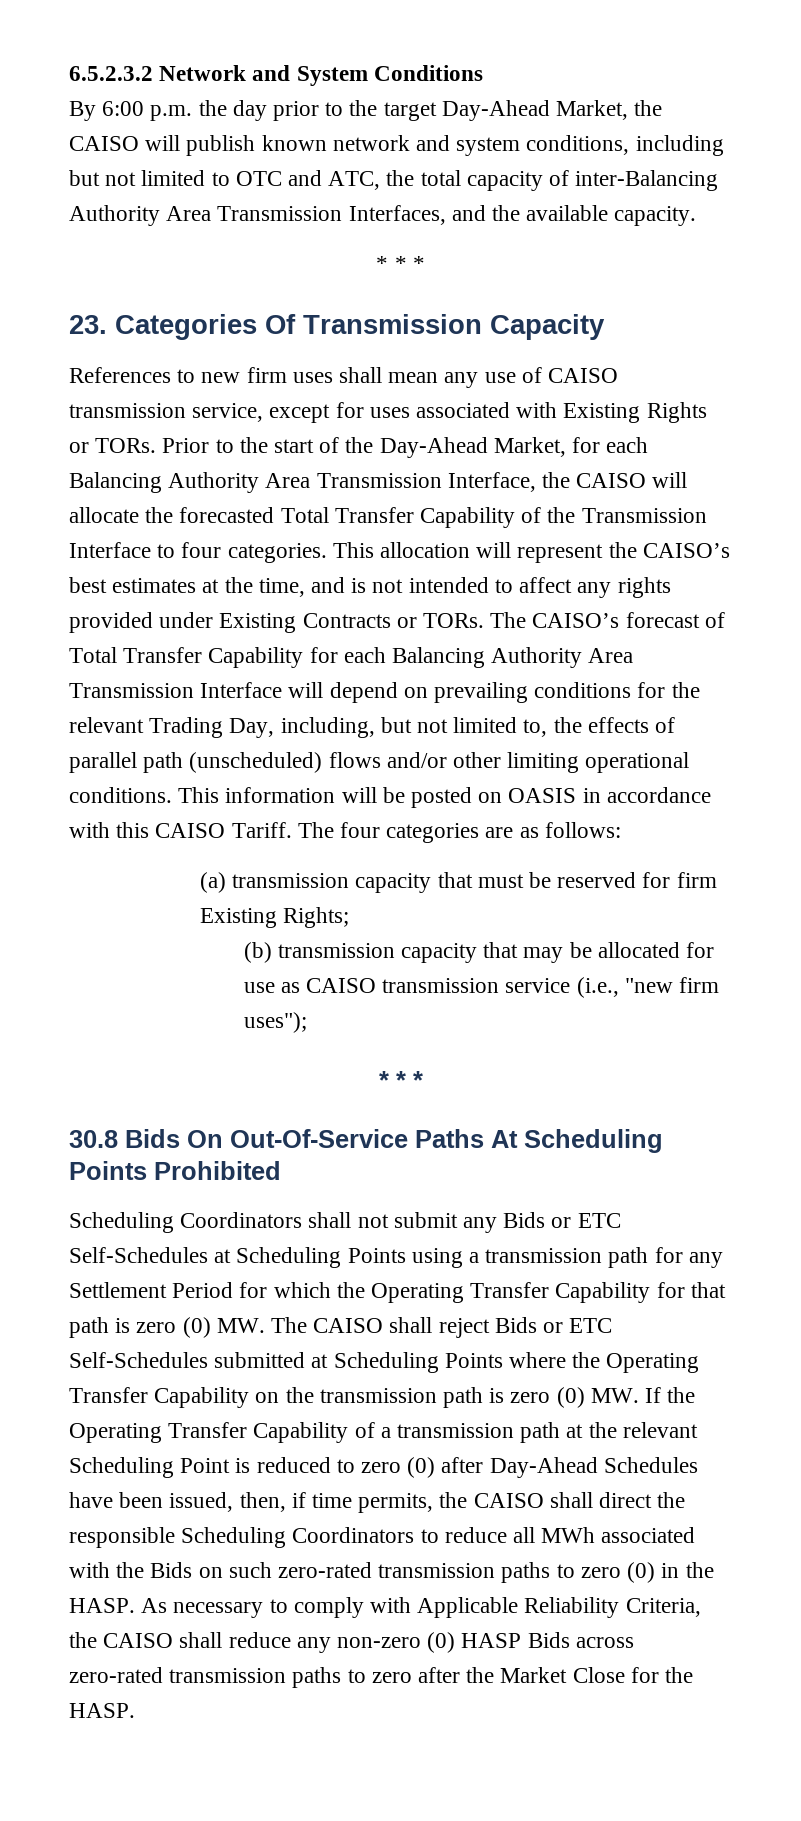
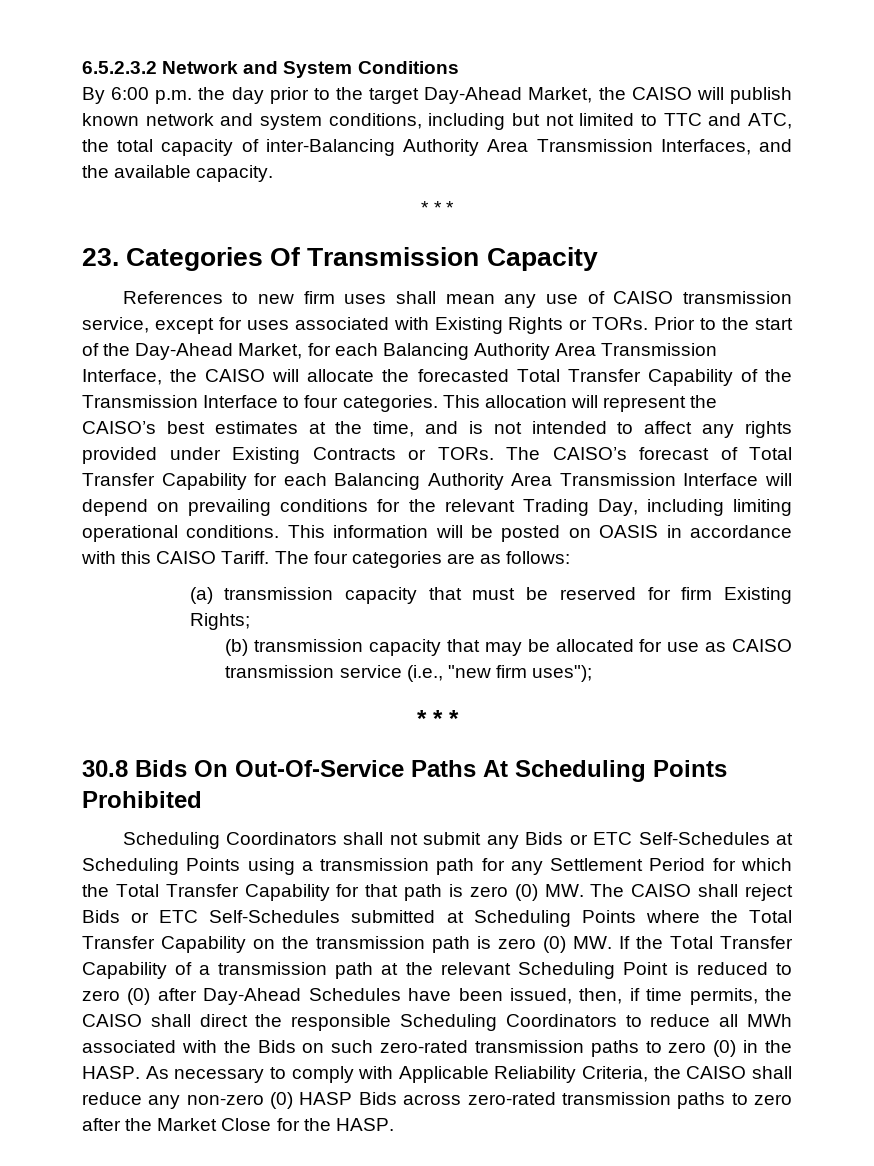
- By 6:00 p.m. the day prior to the target Day-Ahead Market, the CAISO will publish known network and system conditions, including but not limited to OTC and ATC, the total capacity of inter-Balancing Authority Area Transmission Interfaces, and the available capacity.
+ By 6:00 p.m. the day prior to the target Day-Ahead Market, the CAISO will publish known network and system conditions, including but not limited to TTC and ATC, the total capacity of inter-Balancing Authority Area Transmission Interfaces, and the available capacity.
- The CAISO’s forecast of Total Transfer Capability for each Balancing Authority Area Transmission Interface will depend on prevailing conditions for the relevant Trading Day, including, but not limited to, the effects of parallel path (unscheduled) flows and/or other limiting operational conditions.
+ The CAISO’s forecast of Total Transfer Capability for each Balancing Authority Area Transmission Interface will depend on prevailing conditions for the relevant Trading Day, including limiting operational conditions.
- Scheduling Coordinators shall not submit any Bids or ETC Self-Schedules at Scheduling Points using a transmission path for any Settlement Period for which the Operating Transfer Capability for that path is zero (0) MW. The CAISO shall reject Bids or ETC Self-Schedules submitted at Scheduling Points where the Operating Transfer Capability on the transmission path is zero (0) MW. If the Operating Transfer Capability of a transmission path at the relevant Scheduling Point is reduced to zero (0) after Day-Ahead Schedules have been issued, then, if time permits, the CAISO shall direct the responsible Scheduling Coordinators to reduce all MWh associated with the Bids on such zero-rated transmission paths to zero (0) in the HASP.
+ Scheduling Coordinators shall not submit any Bids or ETC Self-Schedules at Scheduling Points using a transmission path for any Settlement Period for which the Total Transfer Capability for that path is zero (0) MW. The CAISO shall reject Bids or ETC Self-Schedules submitted at Scheduling Points where the Total Transfer Capability on the transmission path is zero (0) MW. If the Total Transfer Capability of a transmission path at the relevant Scheduling Point is reduced to zero (0) after Day-Ahead Schedules have been issued, then, if time permits, the CAISO shall direct the responsible Scheduling Coordinators to reduce all MWh associated with the Bids on such zero-rated transmission paths to zero (0) in the HASP.

